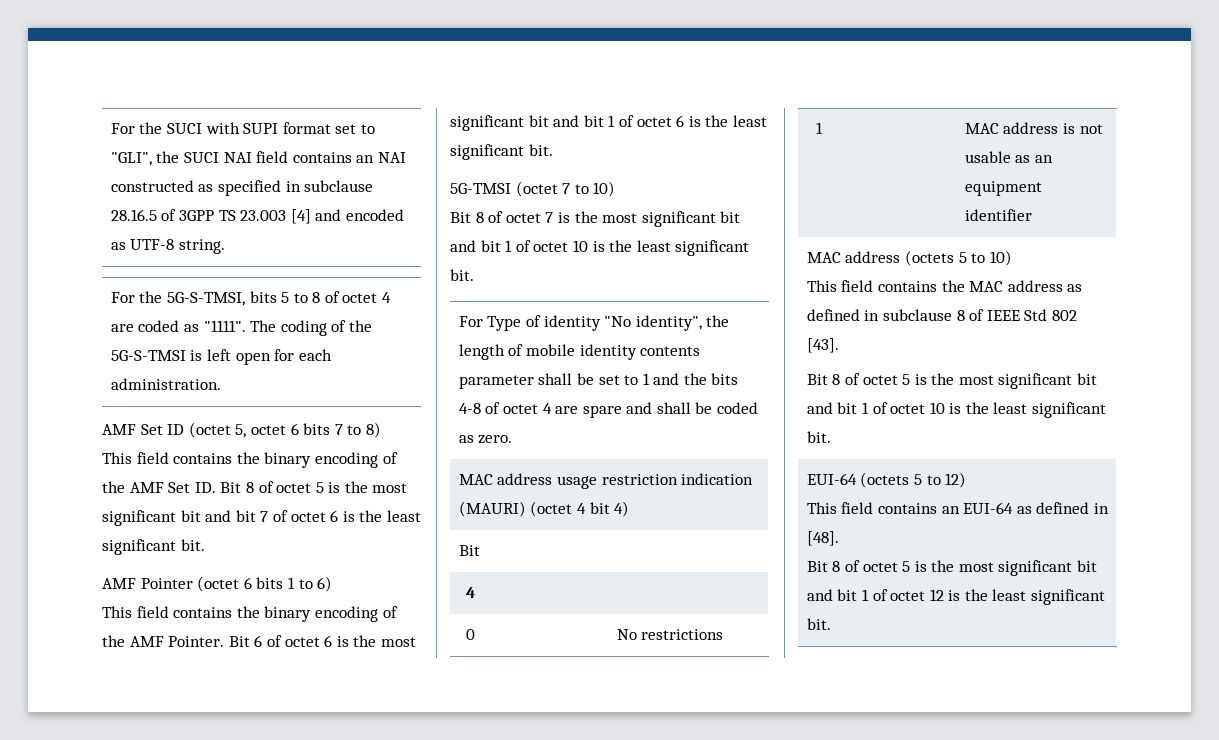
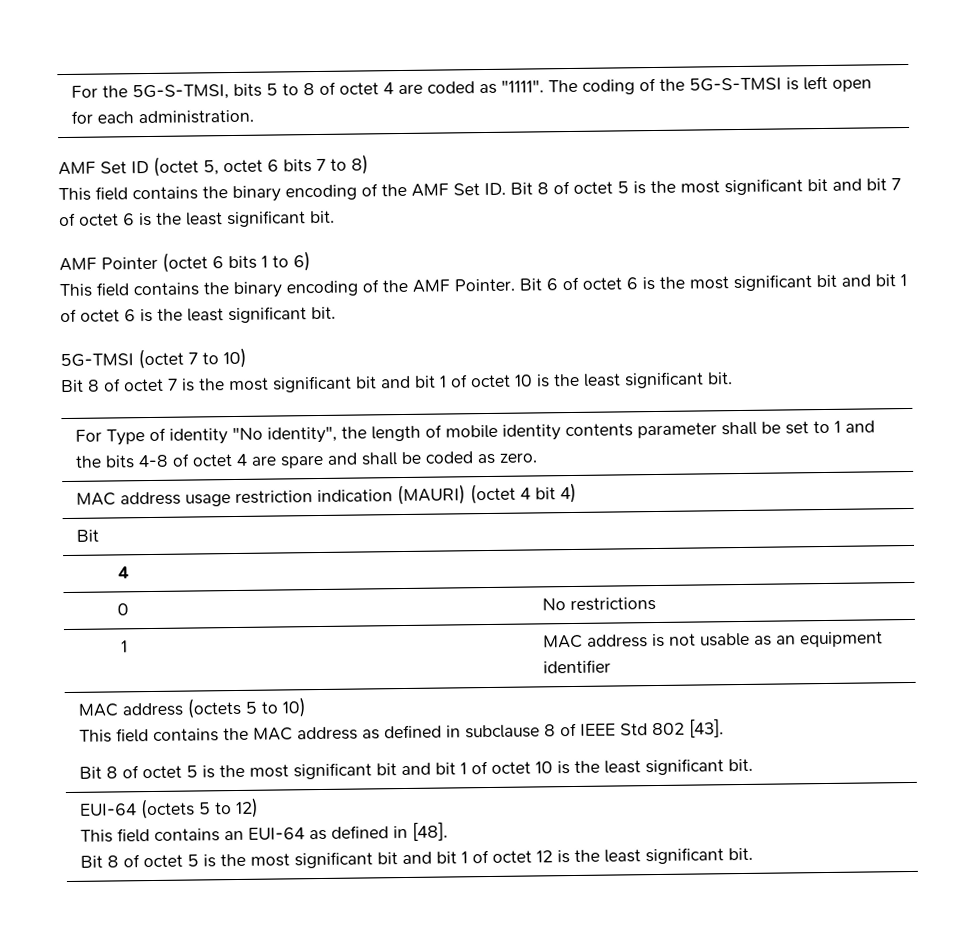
- For the SUCI with SUPI format set to "GLI", the SUCI NAI field contains an NAI constructed as specified in subclause 28.16.5 of 3GPP TS 23.003 [4] and encoded as UTF-8 string.

